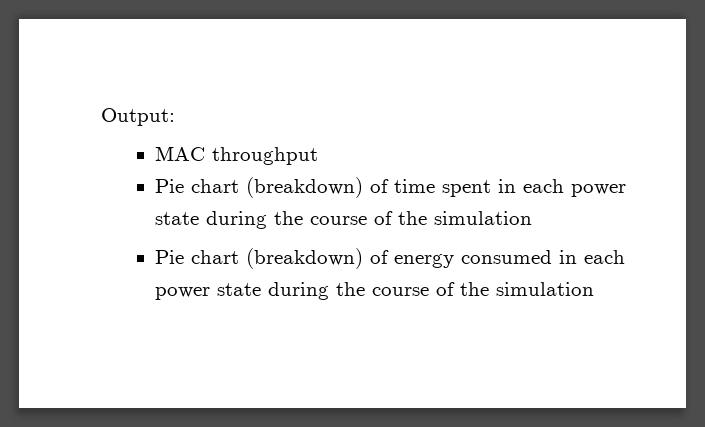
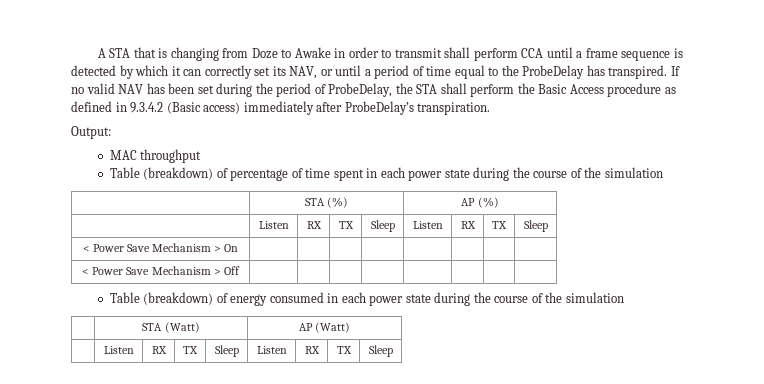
+ A STA that is changing from Doze to Awake in order to transmit shall perform CCA until a frame sequence is detected by which it can correctly set its NAV, or until a period of time equal to the ProbeDelay has transpired. If no valid NAV has been set during the period of ProbeDelay, the STA shall perform the Basic Access procedure as defined in 9.3.4.2 (Basic access) immediately after ProbeDelay’s transpiration.
  Output:
  MAC throughput
- Pie chart (breakdown) of time spent in each power state during the course of the simulation
+ Table (breakdown) of percentage of time spent in each power state during the course of the simulation
- Pie chart (breakdown) of energy consumed in each power state during the course of the simulation
+ | STA (%) | AP (%)
+ | Listen | RX | TX | Sleep | Listen | RX | TX | Sleep
+ < Power Save Mechanism > On | | | | | | | |
+ < Power Save Mechanism > Off | | | | | | | |
+ Table (breakdown) of energy consumed in each power state during the course of the simulation
+ | STA (Watt) | AP (Watt)
+ | Listen | RX | TX | Sleep | Listen | RX | TX | Sleep

